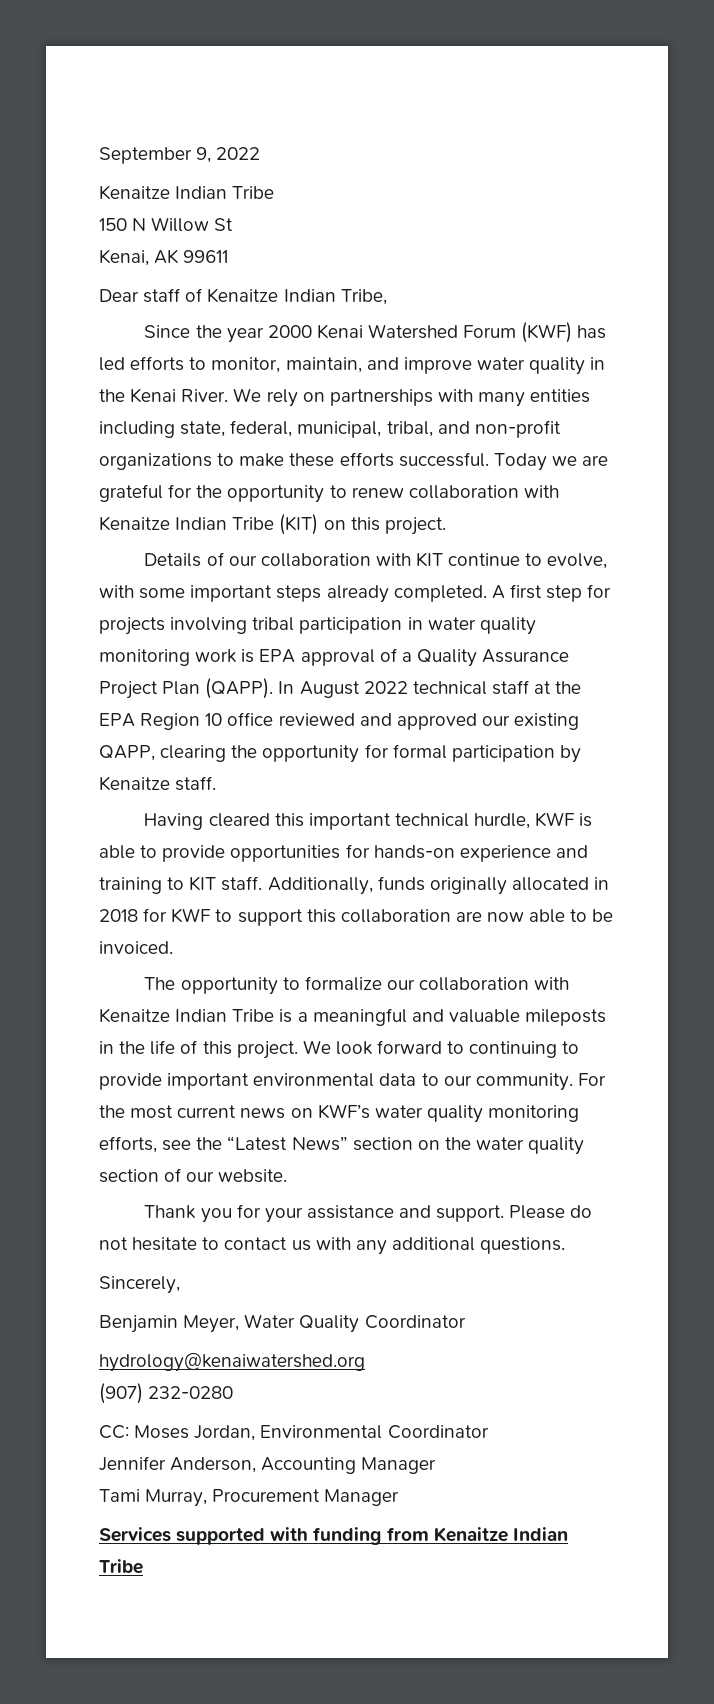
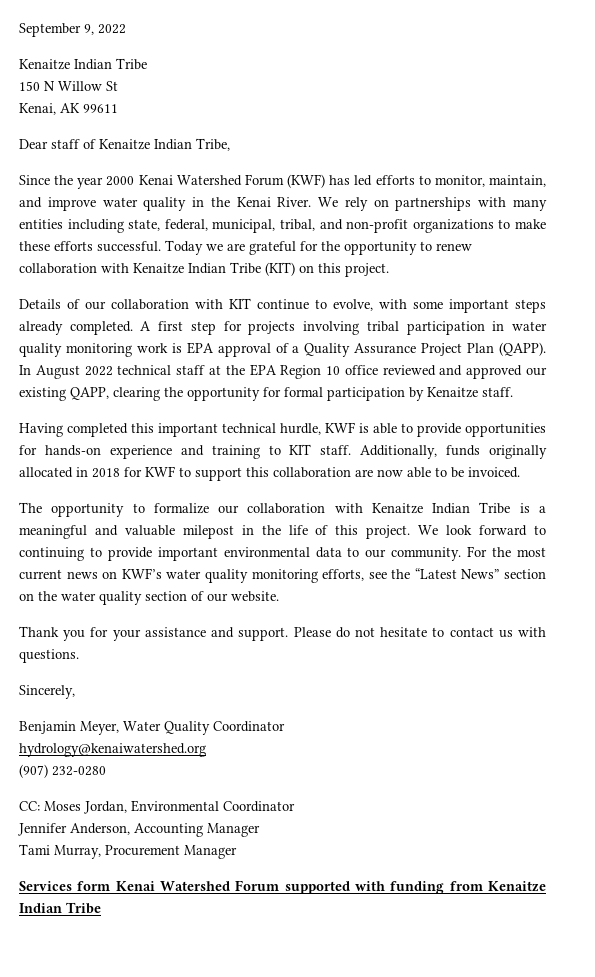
- Having cleared this important technical hurdle, KWF is able to provide opportunities for hands-on experience and training to KIT staff.
+ Having completed this important technical hurdle, KWF is able to provide opportunities for hands-on experience and training to KIT staff.
- The opportunity to formalize our collaboration with Kenaitze Indian Tribe is a meaningful and valuable mileposts in the life of this project.
+ The opportunity to formalize our collaboration with Kenaitze Indian Tribe is a meaningful and valuable milepost in the life of this project.
- Please do not hesitate to contact us with any additional questions.
+ Please do not hesitate to contact us with questions.
- Services supported with funding from Kenaitze Indian Tribe
+ Services form Kenai Watershed Forum supported with funding from Kenaitze Indian Tribe

